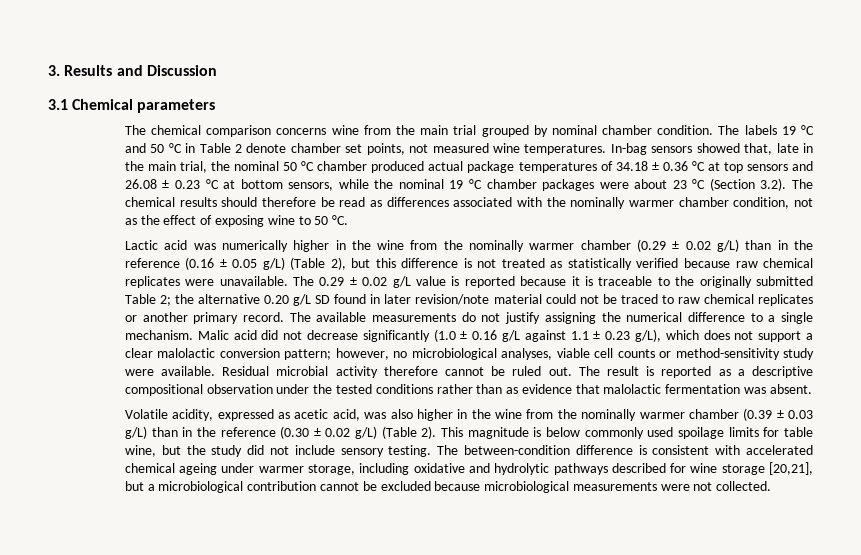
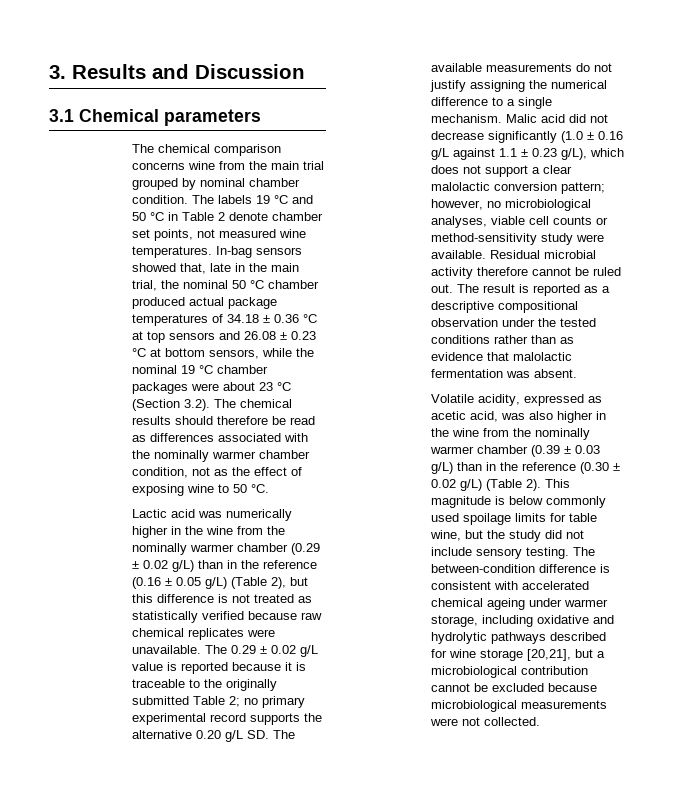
- The 0.29 ± 0.02 g/L value is reported because it is traceable to the originally submitted Table 2; the alternative 0.20 g/L SD found in later revision/note material could not be traced to raw chemical replicates or another primary record. The available measurements do not justify assigning the numerical difference to a single mechanism.
+ The 0.29 ± 0.02 g/L value is reported because it is traceable to the originally submitted Table 2; no primary experimental record supports the alternative 0.20 g/L SD. The available measurements do not justify assigning the numerical difference to a single mechanism.

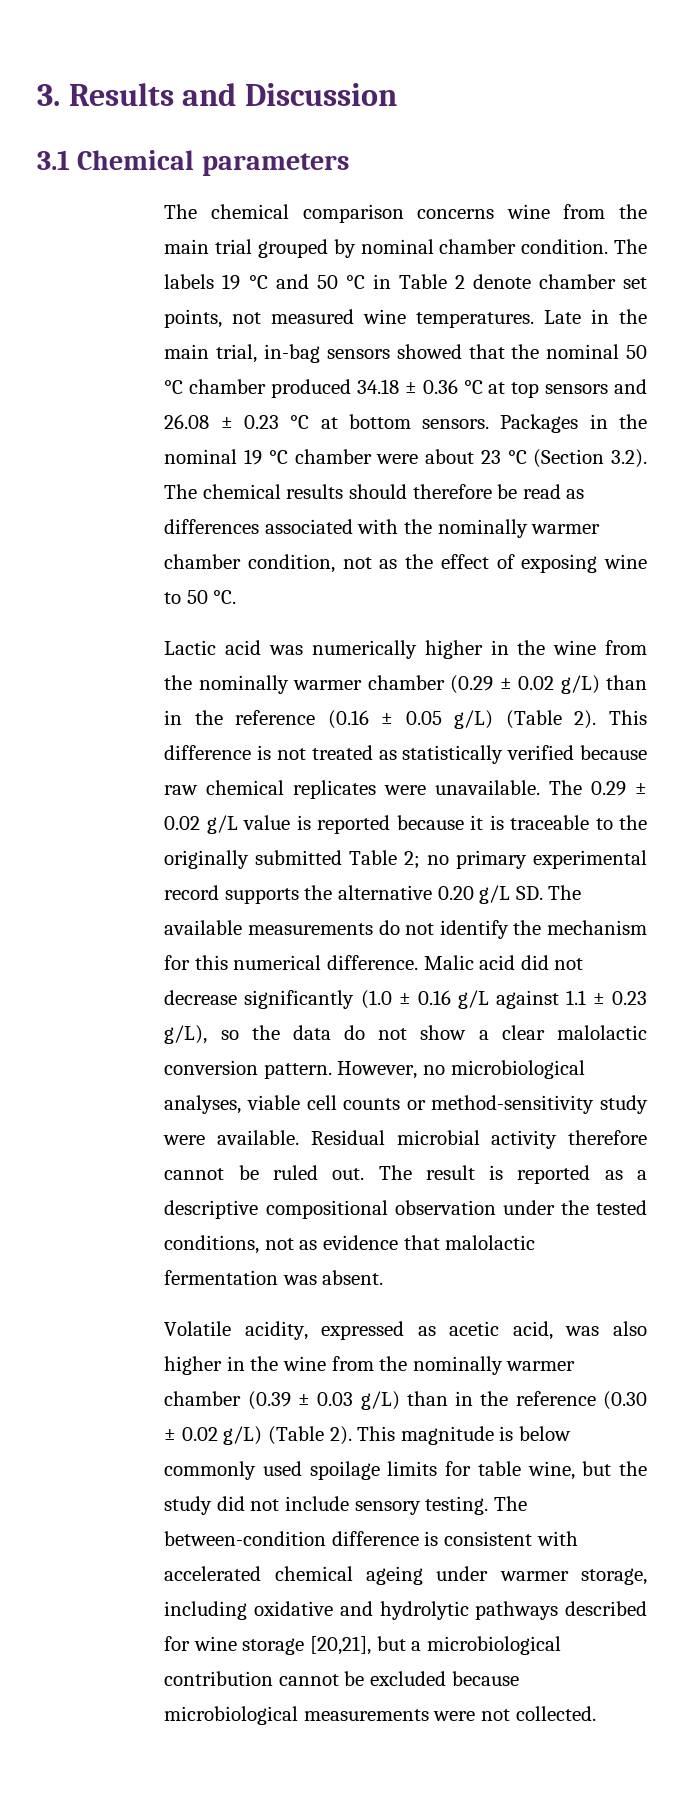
- In-bag sensors showed that, late in the main trial, the nominal 50 °C chamber produced actual package temperatures of 34.18 ± 0.36 °C at top sensors and 26.08 ± 0.23 °C at bottom sensors, while the nominal 19 °C chamber packages were about 23 °C (Section 3.2). The chemical results should therefore be read as differences associated with the nominally warmer chamber condition, not as the effect of exposing wine to 50 °C.
+ Late in the main trial, in-bag sensors showed that the nominal 50 °C chamber produced 34.18 ± 0.36 °C at top sensors and 26.08 ± 0.23 °C at bottom sensors. Packages in the nominal 19 °C chamber were about 23 °C (Section 3.2). The chemical results should therefore be read as differences associated with the nominally warmer chamber condition, not as the effect of exposing wine to 50 °C.
- Lactic acid was numerically higher in the wine from the nominally warmer chamber (0.29 ± 0.02 g/L) than in the reference (0.16 ± 0.05 g/L) (Table 2), but this difference is not treated as statistically verified because raw chemical replicates were unavailable.
+ Lactic acid was numerically higher in the wine from the nominally warmer chamber (0.29 ± 0.02 g/L) than in the reference (0.16 ± 0.05 g/L) (Table 2). This difference is not treated as statistically verified because raw chemical replicates were unavailable.
- The 0.29 ± 0.02 g/L value is reported because it is traceable to the originally submitted Table 2; no primary experimental record supports the alternative 0.20 g/L SD. The available measurements do not justify assigning the numerical difference to a single mechanism.
+ The 0.29 ± 0.02 g/L value is reported because it is traceable to the originally submitted Table 2; no primary experimental record supports the alternative 0.20 g/L SD. The available measurements do not identify the mechanism for this numerical difference.
- Malic acid did not decrease significantly (1.0 ± 0.16 g/L against 1.1 ± 0.23 g/L), which does not support a clear malolactic conversion pattern; however, no microbiological analyses, viable cell counts or method-sensitivity study were available.
+ Malic acid did not decrease significantly (1.0 ± 0.16 g/L against 1.1 ± 0.23 g/L), so the data do not show a clear malolactic conversion pattern. However, no microbiological analyses, viable cell counts or method-sensitivity study were available.
- The result is reported as a descriptive compositional observation under the tested conditions rather than as evidence that malolactic fermentation was absent.
+ The result is reported as a descriptive compositional observation under the tested conditions, not as evidence that malolactic fermentation was absent.

